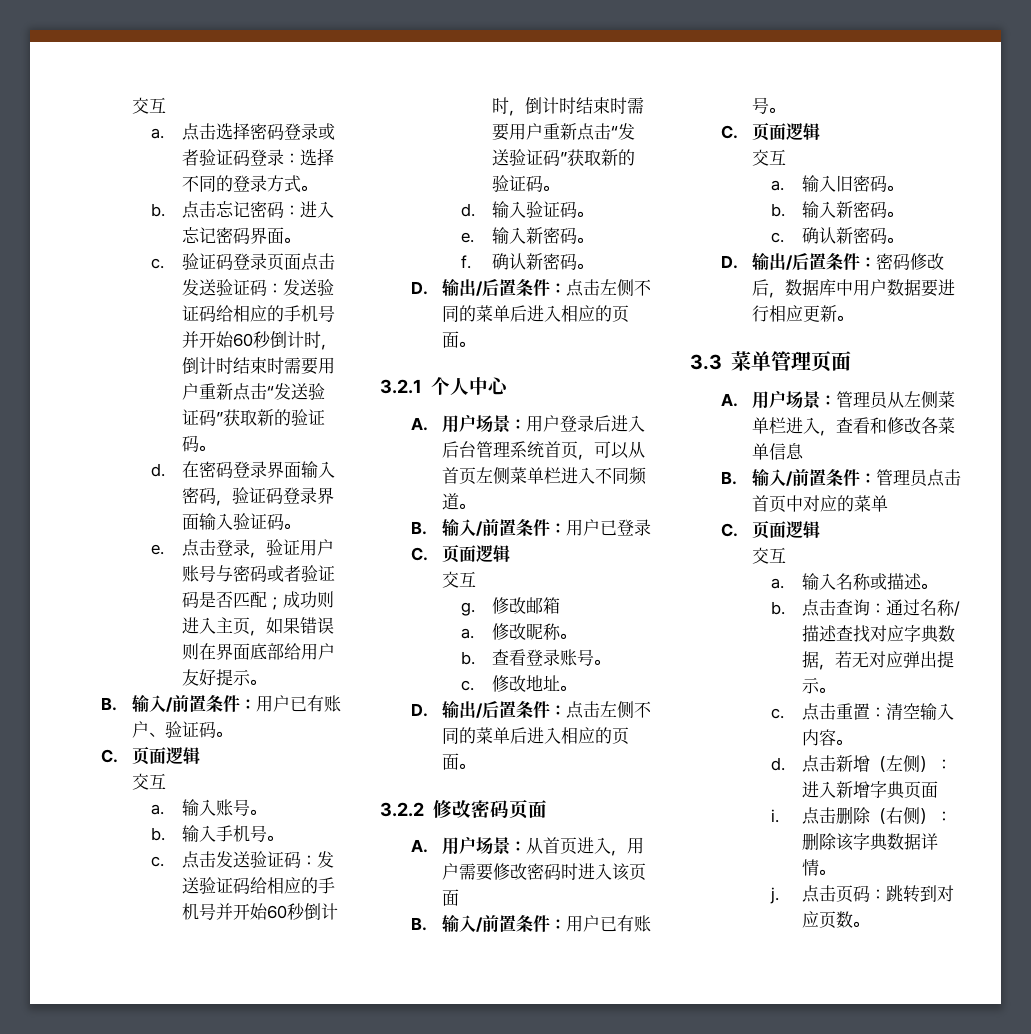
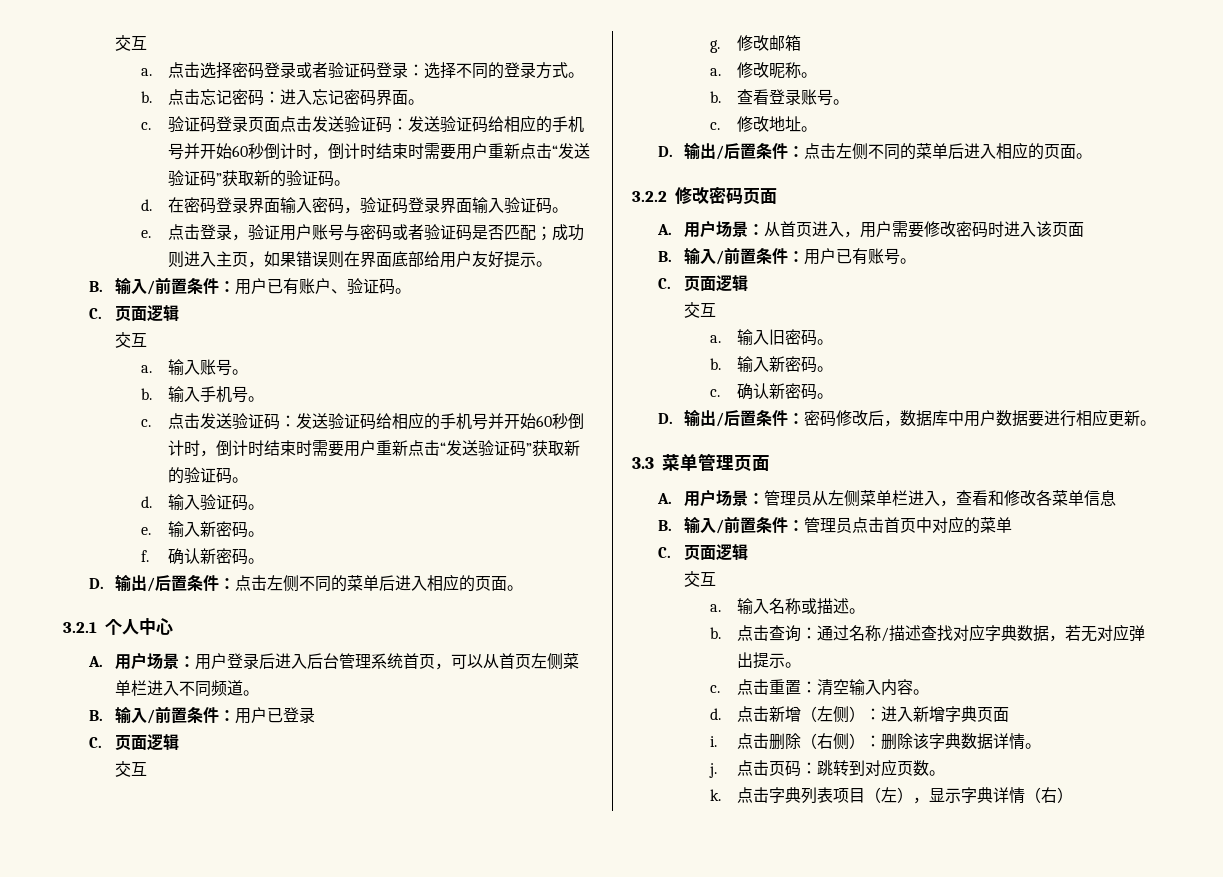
+ k.点击字典列表项目（左），显示字典详情（右）

